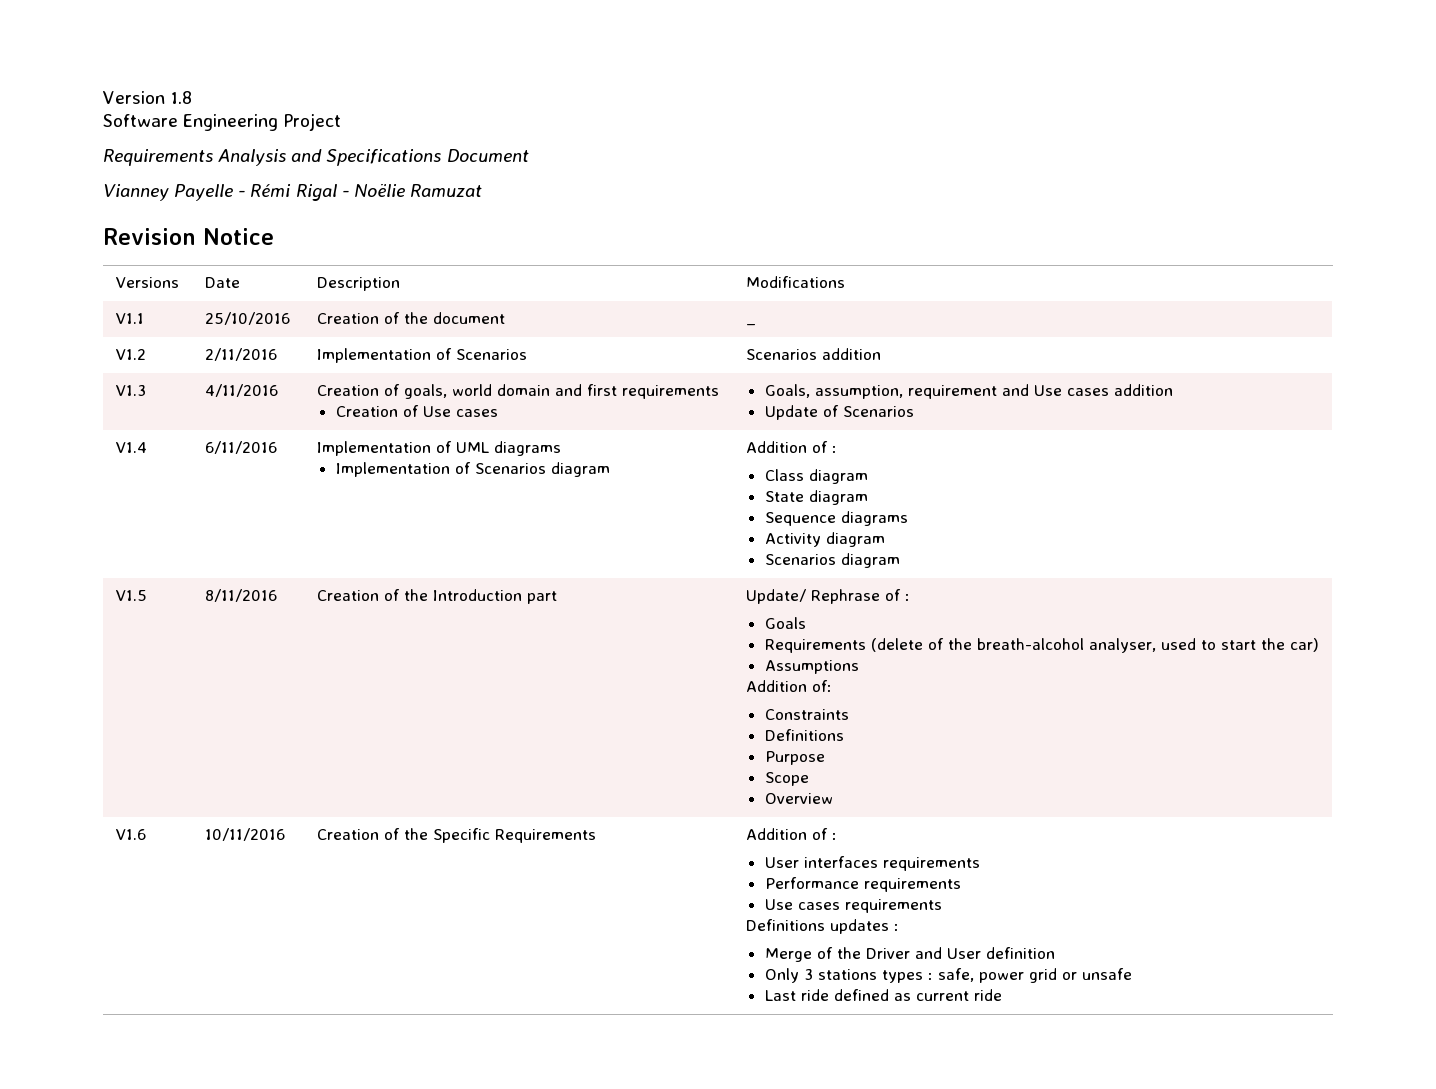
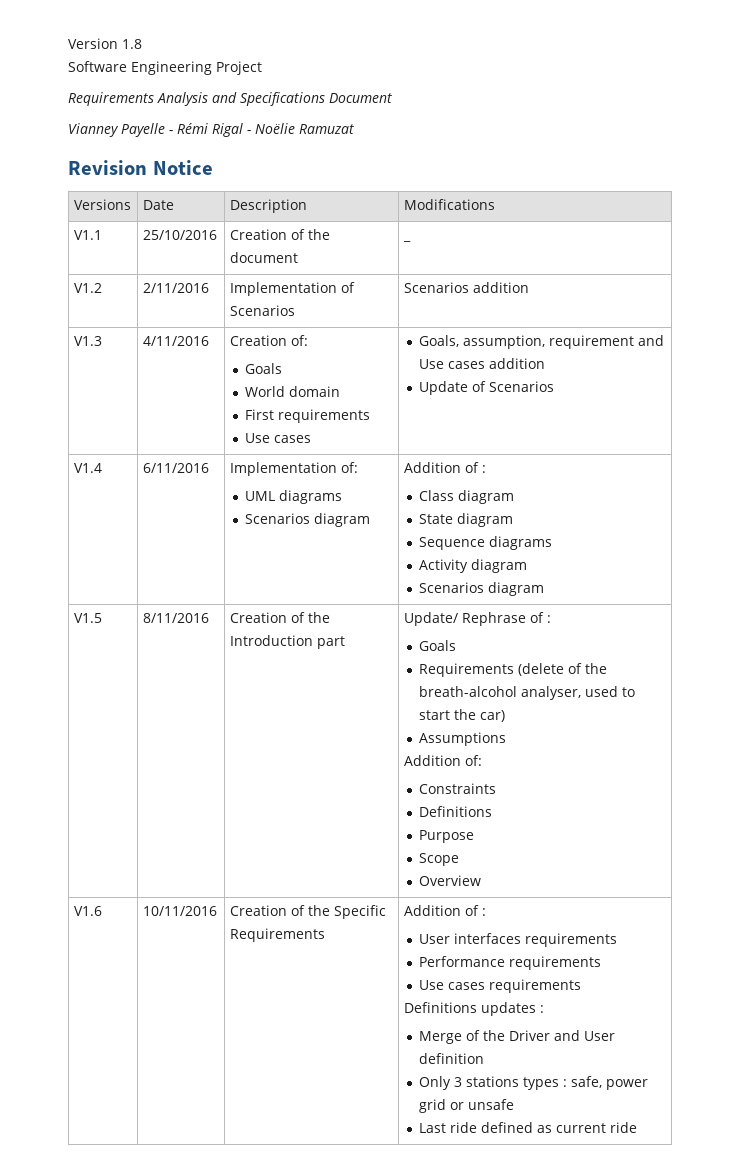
- V1.3 | 4/11/2016 | Creation of goals, world domain and first requirements
- Creation of Use cases | Goals, assumption, requirement and Use cases addition
+ V1.3 | 4/11/2016 | Creation of:
+ Goals
+ World domain
+ First requirements
+ Use cases | Goals, assumption, requirement and Use cases addition
- V1.4 | 6/11/2016 | Implementation of UML diagrams
- Implementation of Scenarios diagram | Addition of :
+ V1.4 | 6/11/2016 | Implementation of:
+ UML diagrams
+ Scenarios diagram | Addition of :

